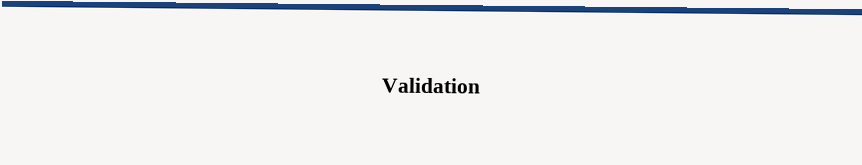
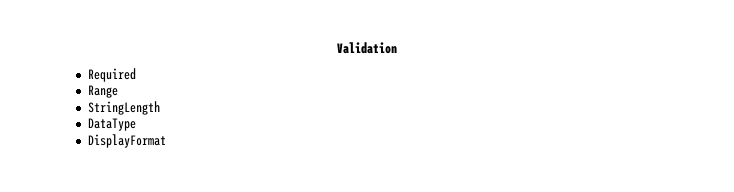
+ Required
+ Range
+ StringLength
+ DataType
+ DisplayFormat

